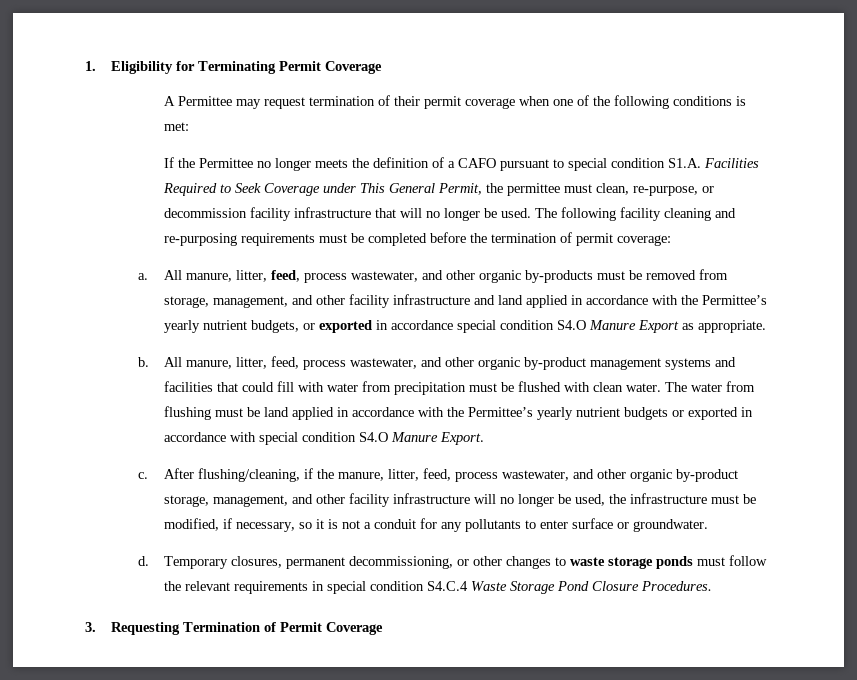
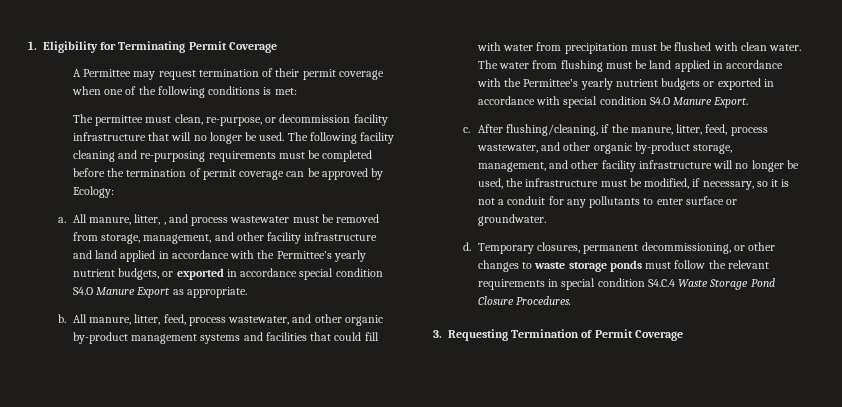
- If the Permittee no longer meets the definition of a CAFO pursuant to special condition S1.A. Facilities Required to Seek Coverage under This General Permit, the permittee must clean, re-purpose, or decommission facility infrastructure that will no longer be used.
+ The permittee must clean, re-purpose, or decommission facility infrastructure that will no longer be used.
- The following facility cleaning and re-purposing requirements must be completed before the termination of permit coverage:
- a. All manure, litter, feed, process wastewater, and other organic by-products must be removed from storage, management, and other facility infrastructure and land applied in accordance with the Permittee’s yearly nutrient budgets, or exported in accordance special condition S4.O Manure Export as appropriate.
+ The following facility cleaning and re-purposing requirements must be completed before the termination of permit coverage can be approved by Ecology:
+ a. All manure, litter, , and process wastewater must be removed from storage, management, and other facility infrastructure and land applied in accordance with the Permittee’s yearly nutrient budgets, or exported in accordance special condition S4.O Manure Export as appropriate.

